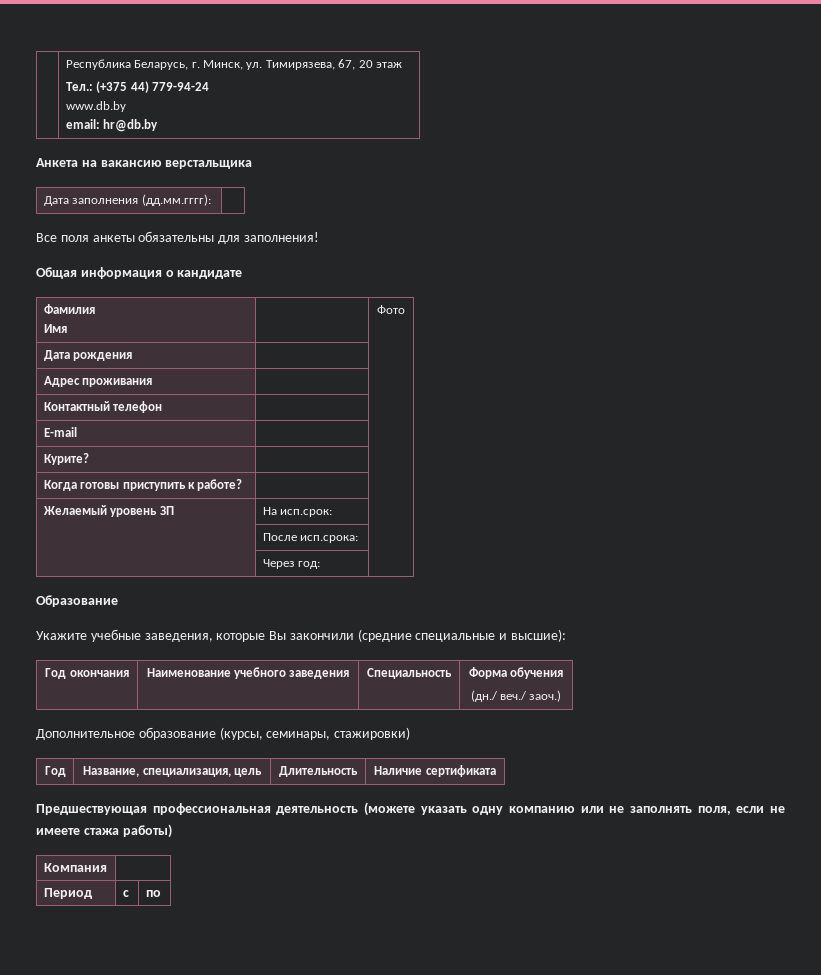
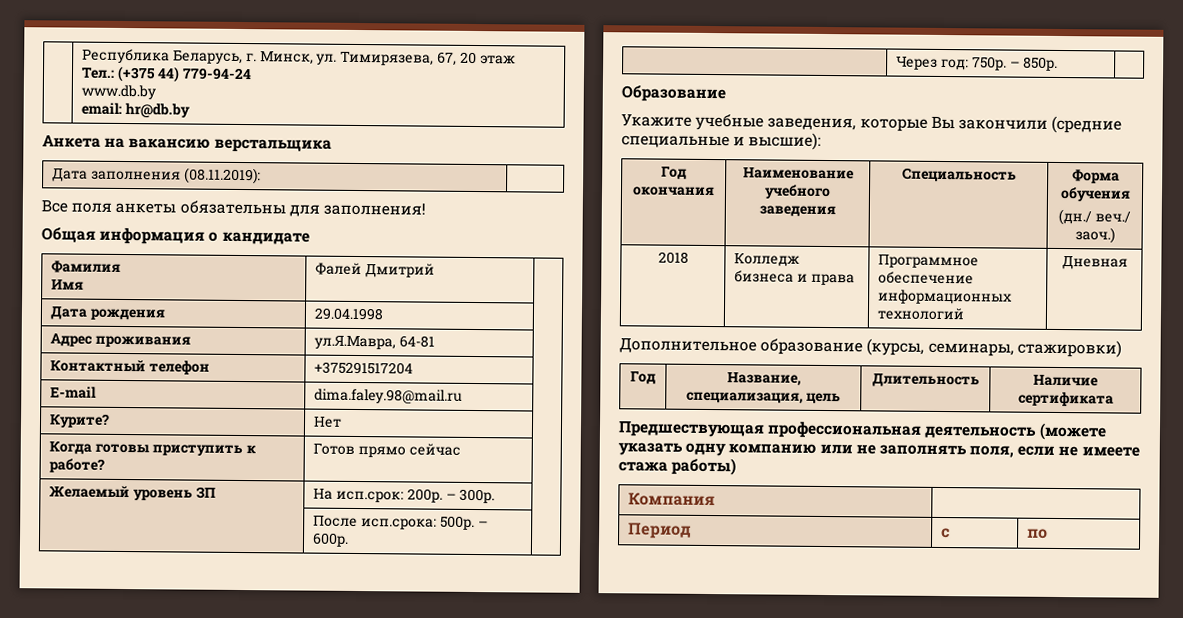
- Дата заполнения (дд.мм.гггг): |
+ Дата заполнения (08.11.2019): |
  Фамилия
- Имя | | Фото
+ Имя | Фалей Дмитрий |
- Дата рождения | |
+ Дата рождения | 29.04.1998 |
- Адрес проживания | |
+ Адрес проживания | ул.Я.Мавра, 64-81 |
- Контактный телефон | |
+ Контактный телефон | +375291517204 |
- E-mail | |
+ E-mail | dima.faley.98@mail.ru |
- Курите? | |
+ Курите? | Нет |
- Когда готовы приступить к работе? | |
+ Когда готовы приступить к работе? | Готов прямо сейчас |
- Желаемый уровень ЗП | На исп.срок: |
+ Желаемый уровень ЗП | На исп.срок: 200р. – 300р. |
- | После исп.срока: |
+ | После исп.срока: 500р. – 600р. |
- | Через год: |
+ | Через год: 750р. – 850р. |
+ 2018 | Колледж бизнеса и права | Программное обеспечение информационных технологий | Дневная

